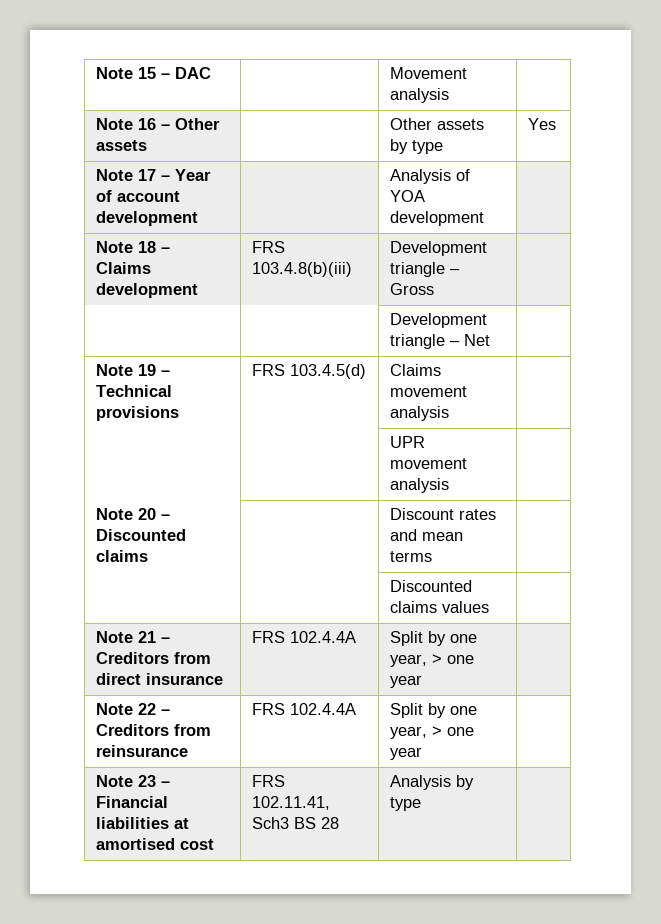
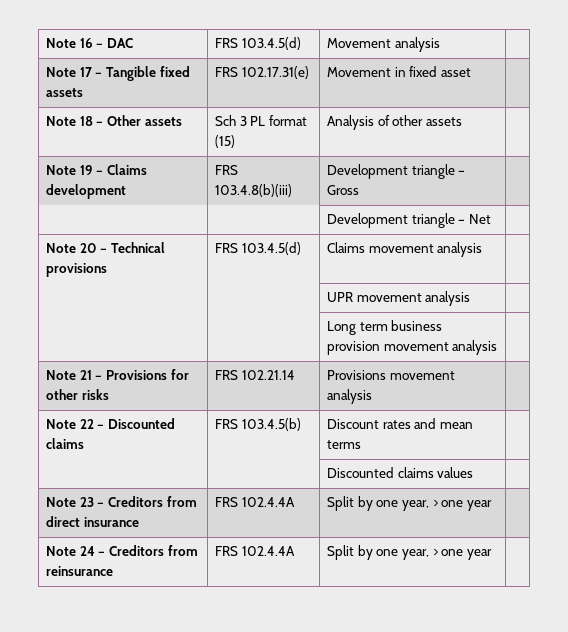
- Note 15 – DAC | | Movement analysis |
+ Note 16 – DAC | FRS 103.4.5(d) | Movement analysis |
- Note 16 – Other assets | | Other assets by type | Yes
- Note 17 – Year of account development | | Analysis of YOA development |
- Note 18 – Claims development | FRS 103.4.8(b)(iii) | Development triangle – Gross |
+ Note 17 – Tangible fixed assets | FRS 102.17.31(e) | Movement in fixed asset |
+ Note 18 – Other assets | Sch 3 PL format (15) | Analysis of other assets |
+ Note 19 – Claims development | FRS 103.4.8(b)(iii) | Development triangle – Gross |
- Note 19 – Technical provisions | FRS 103.4.5(d) | Claims movement analysis |
+ Note 20 – Technical provisions | FRS 103.4.5(d) | Claims movement analysis |
- Note 20 – Discounted claims | | Discount rates and mean terms |
+ | | Long term business provision movement analysis |
+ Note 21 – Provisions for other risks | FRS 102.21.14 | Provisions movement analysis |
+ Note 22 – Discounted claims | FRS 103.4.5(b) | Discount rates and mean terms |
- Note 21 – Creditors from direct insurance | FRS 102.4.4A | Split by one year, > one year |
+ Note 23 – Creditors from direct insurance | FRS 102.4.4A | Split by one year, > one year |
- Note 22 – Creditors from reinsurance | FRS 102.4.4A | Split by one year, > one year |
+ Note 24 – Creditors from reinsurance | FRS 102.4.4A | Split by one year, > one year |
- Note 23 – Financial liabilities at amortised cost | FRS 102.11.41, Sch3 BS 28 | Analysis by type |

